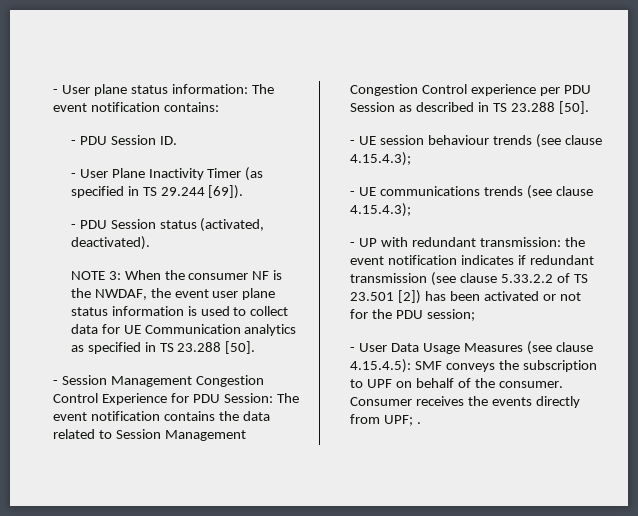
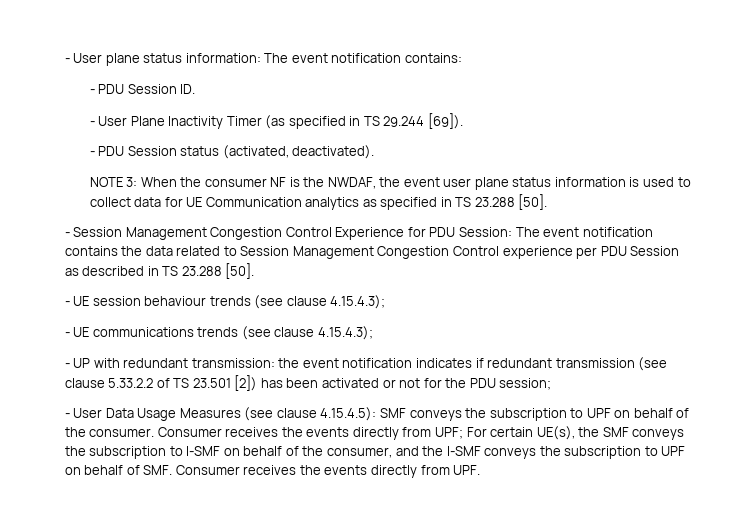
- Consumer receives the events directly from UPF; .
+ Consumer receives the events directly from UPF; For certain UE(s), the SMF conveys the subscription to I-SMF on behalf of the consumer, and the I-SMF conveys the subscription to UPF on behalf of SMF. Consumer receives the events directly from UPF.

